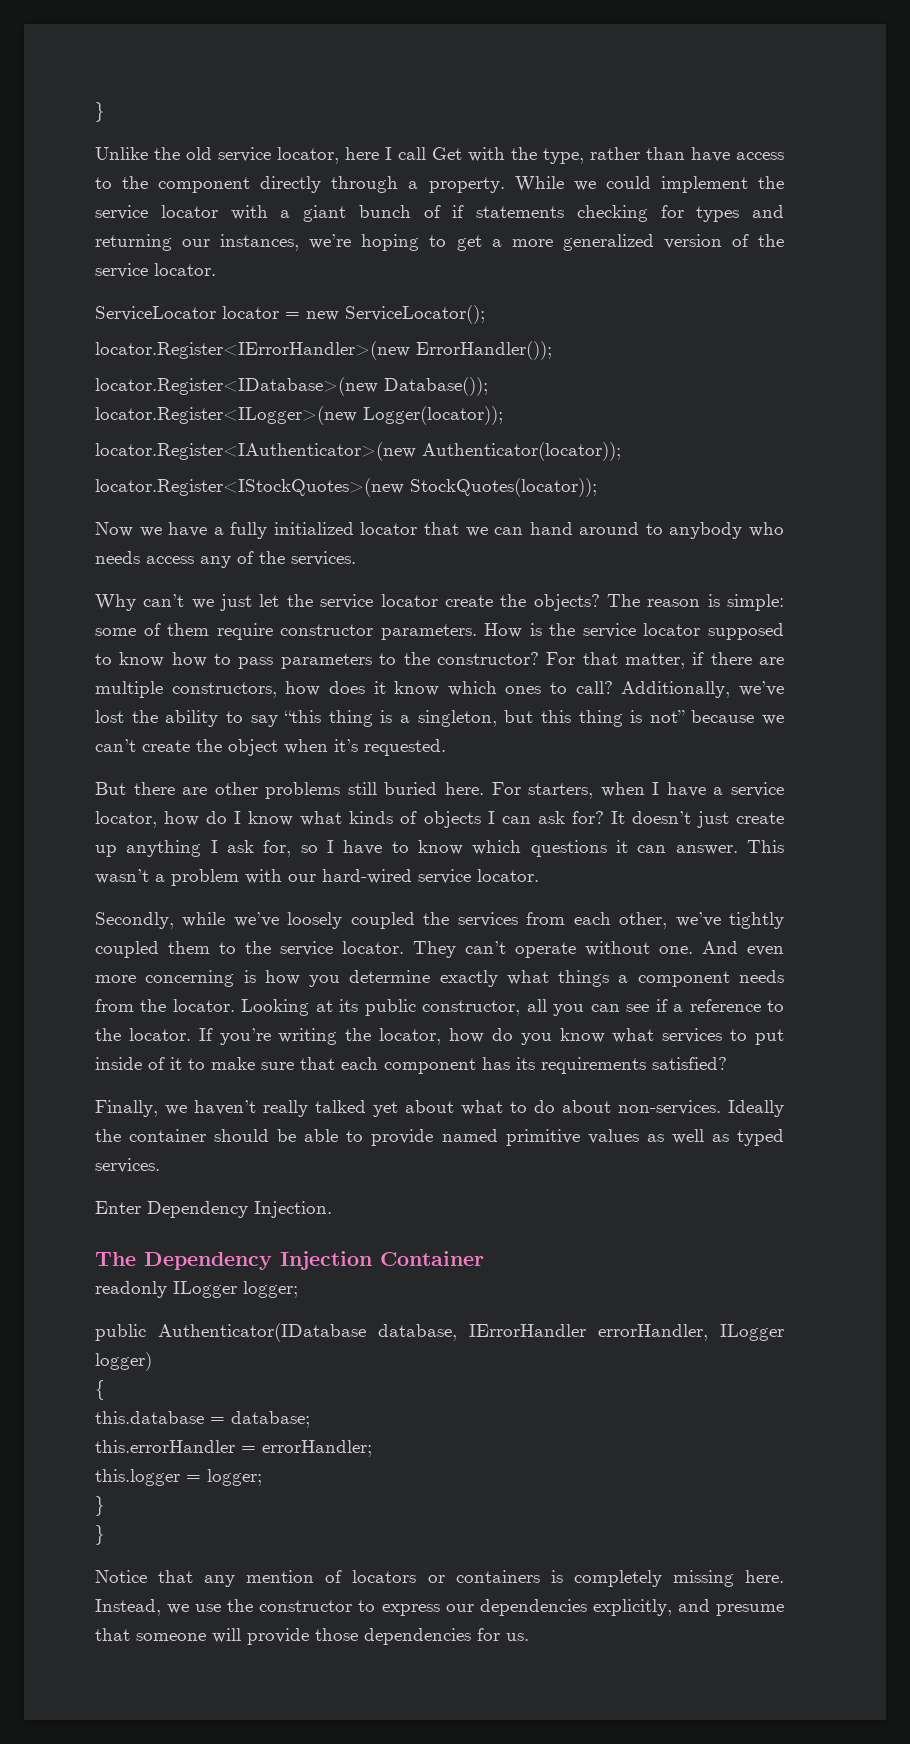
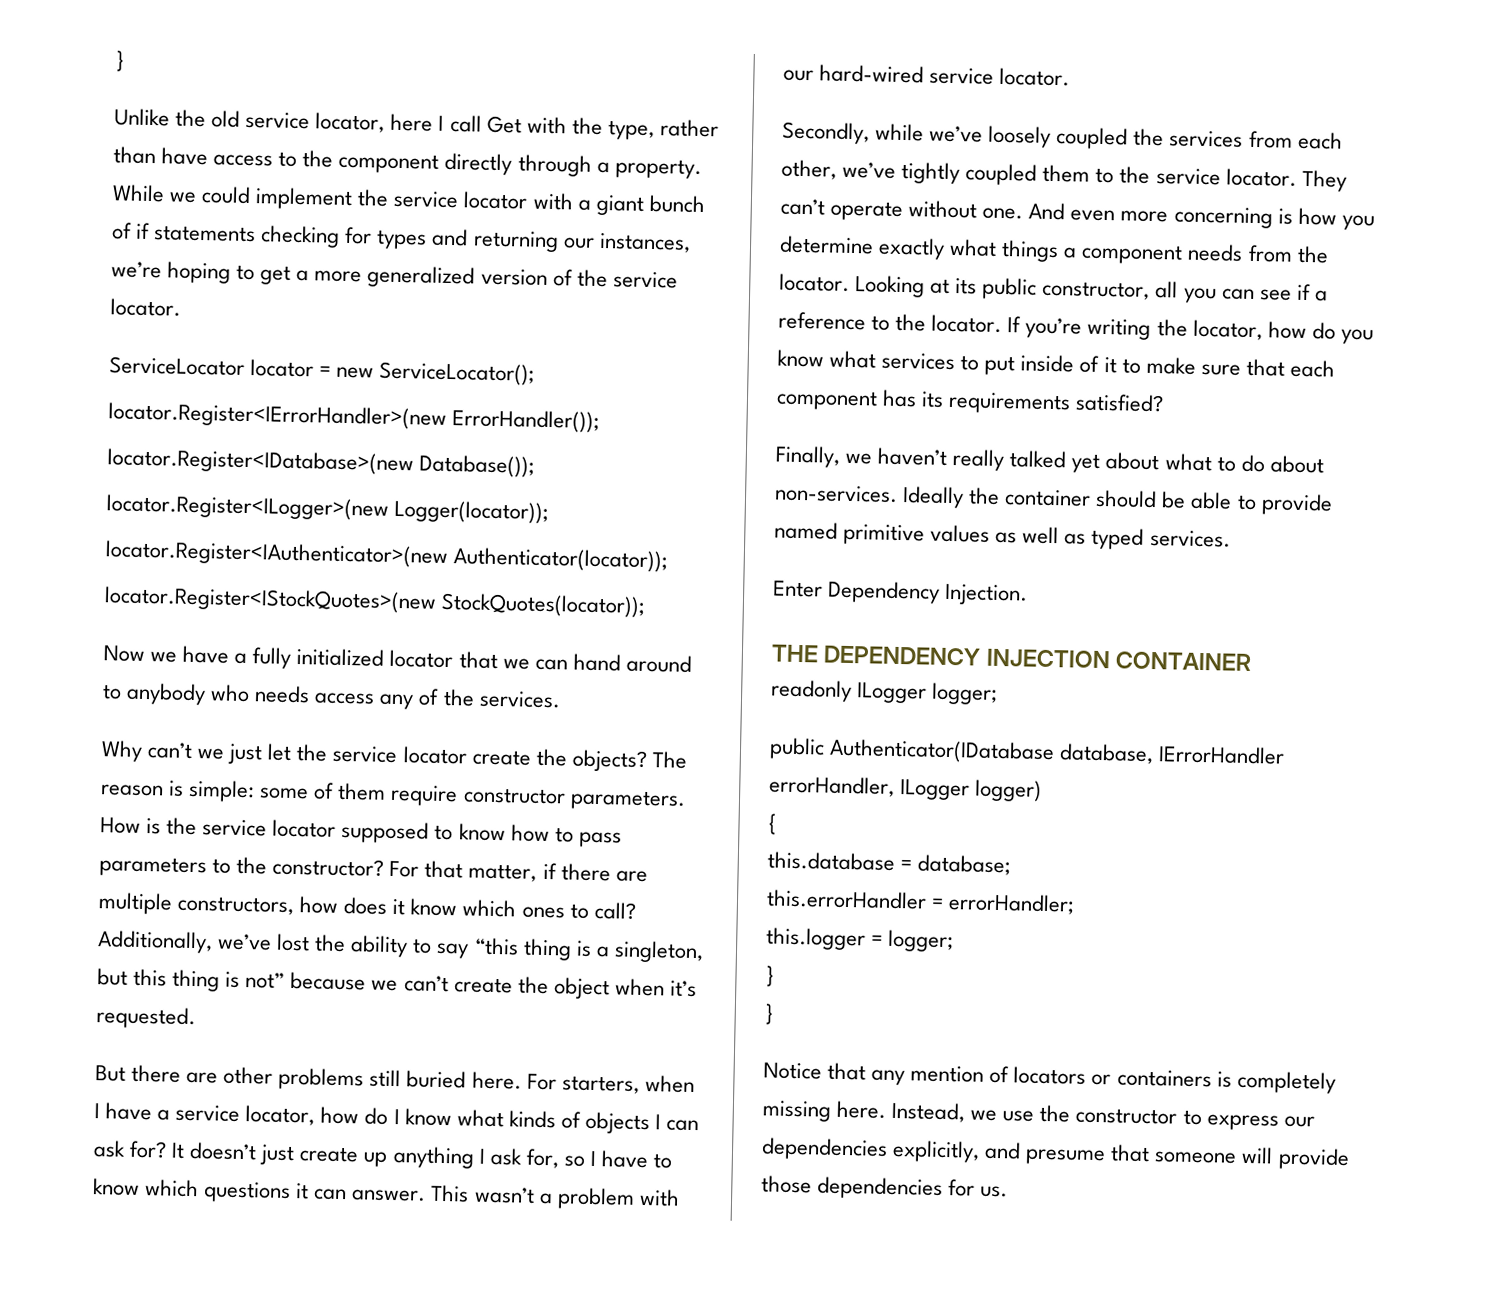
- The Dependency Injection Container
+ THE DEPENDENCY INJECTION CONTAINER

